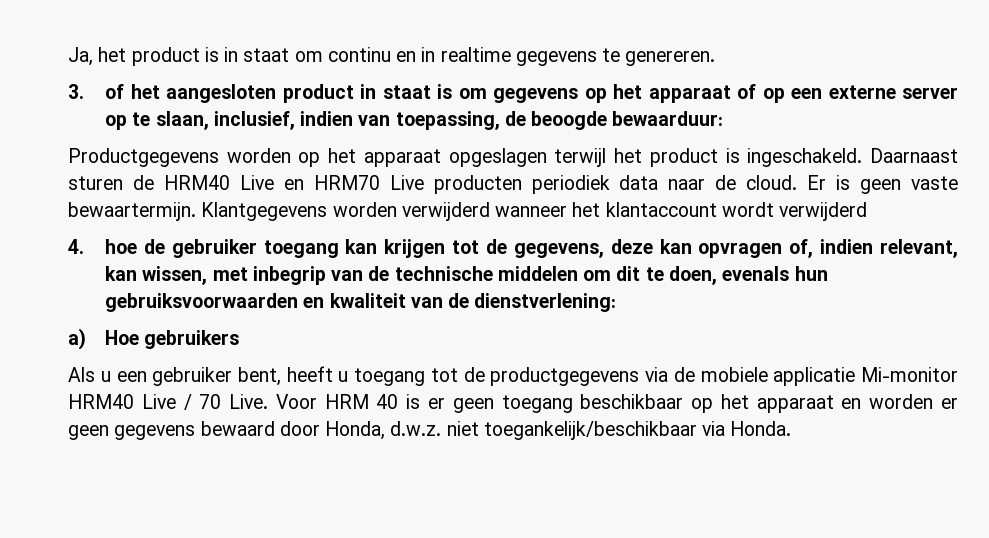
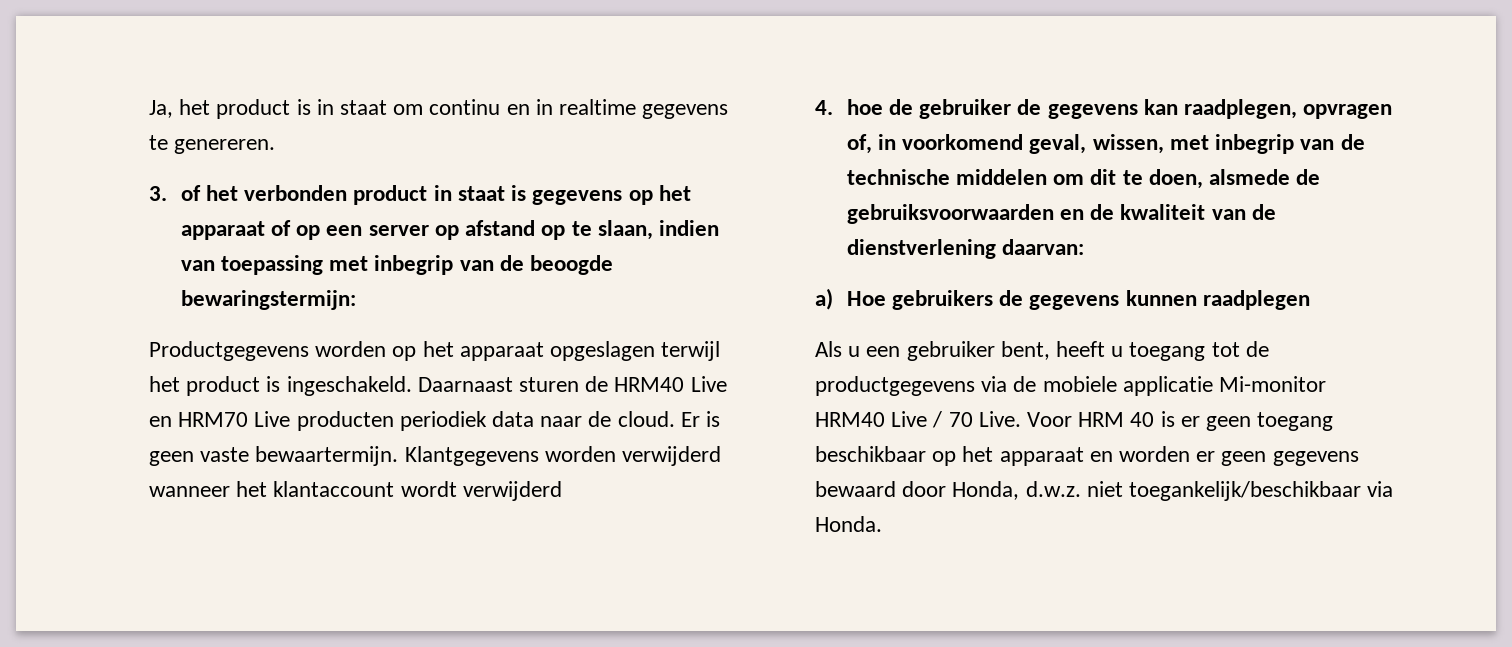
- 3. of het aangesloten product in staat is om gegevens op het apparaat of op een externe server op te slaan, inclusief, indien van toepassing, de beoogde bewaarduur:
+ 3. of het verbonden product in staat is gegevens op het apparaat of op een server op afstand op te slaan, indien van toepassing met inbegrip van de beoogde bewaringstermijn:
- 4. hoe de gebruiker toegang kan krijgen tot de gegevens, deze kan opvragen of, indien relevant, kan wissen, met inbegrip van de technische middelen om dit te doen, evenals hun gebruiksvoorwaarden en kwaliteit van de dienstverlening:
+ 4. hoe de gebruiker de gegevens kan raadplegen, opvragen of, in voorkomend geval, wissen, met inbegrip van de technische middelen om dit te doen, alsmede de gebruiksvoorwaarden en de kwaliteit van de dienstverlening daarvan:
- a) Hoe gebruikers
+ a) Hoe gebruikers de gegevens kunnen raadplegen

